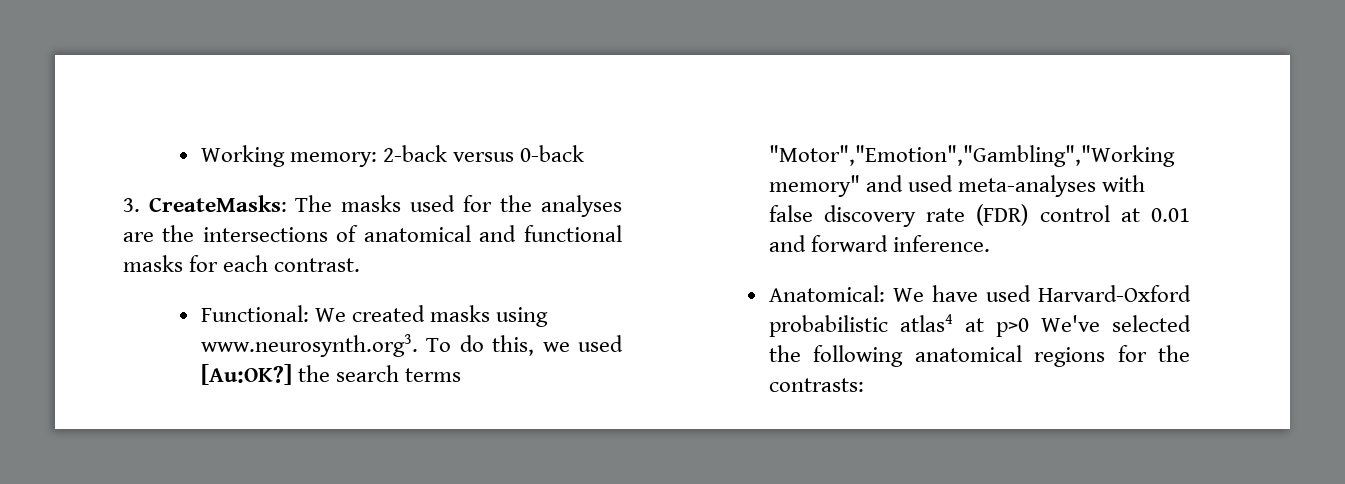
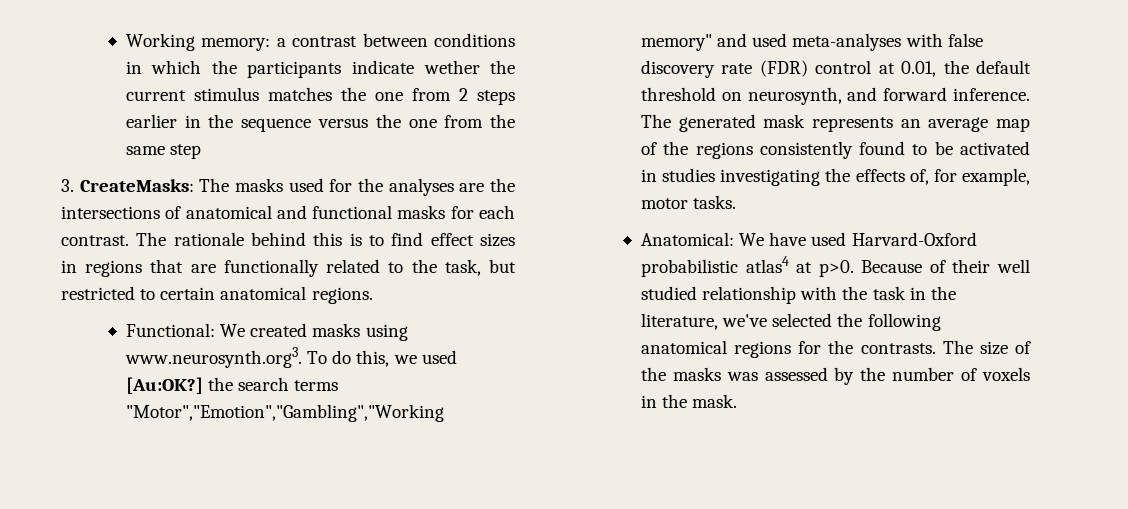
- Working memory: 2-back versus 0-back
+ Working memory: a contrast between conditions in which the participants indicate wether the current stimulus matches the one from 2 steps earlier in the sequence versus the one from the same step
+ The rationale behind this is to find effect sizes in regions that are functionally related to the task, but restricted to certain anatomical regions.
- Functional: We created masks using www.neurosynth.org3. To do this, we used [Au:OK?] the search terms "Motor","Emotion","Gambling","Working memory" and used meta-analyses with false discovery rate (FDR) control at 0.01 and forward inference.
+ Functional: We created masks using www.neurosynth.org3. To do this, we used [Au:OK?] the search terms "Motor","Emotion","Gambling","Working memory" and used meta-analyses with false discovery rate (FDR) control at 0.01, the default threshold on neurosynth, and forward inference. The generated mask represents an average map of the regions consistently found to be activated in studies investigating the effects of, for example, motor tasks.
- Anatomical: We have used Harvard-Oxford probabilistic atlas4 at p>0 We've selected the following anatomical regions for the contrasts:
+ Anatomical: We have used Harvard-Oxford probabilistic atlas4 at p>0. Because of their well studied relationship with the task in the literature, we've selected the following anatomical regions for the contrasts. The size of the masks was assessed by the number of voxels in the mask.

